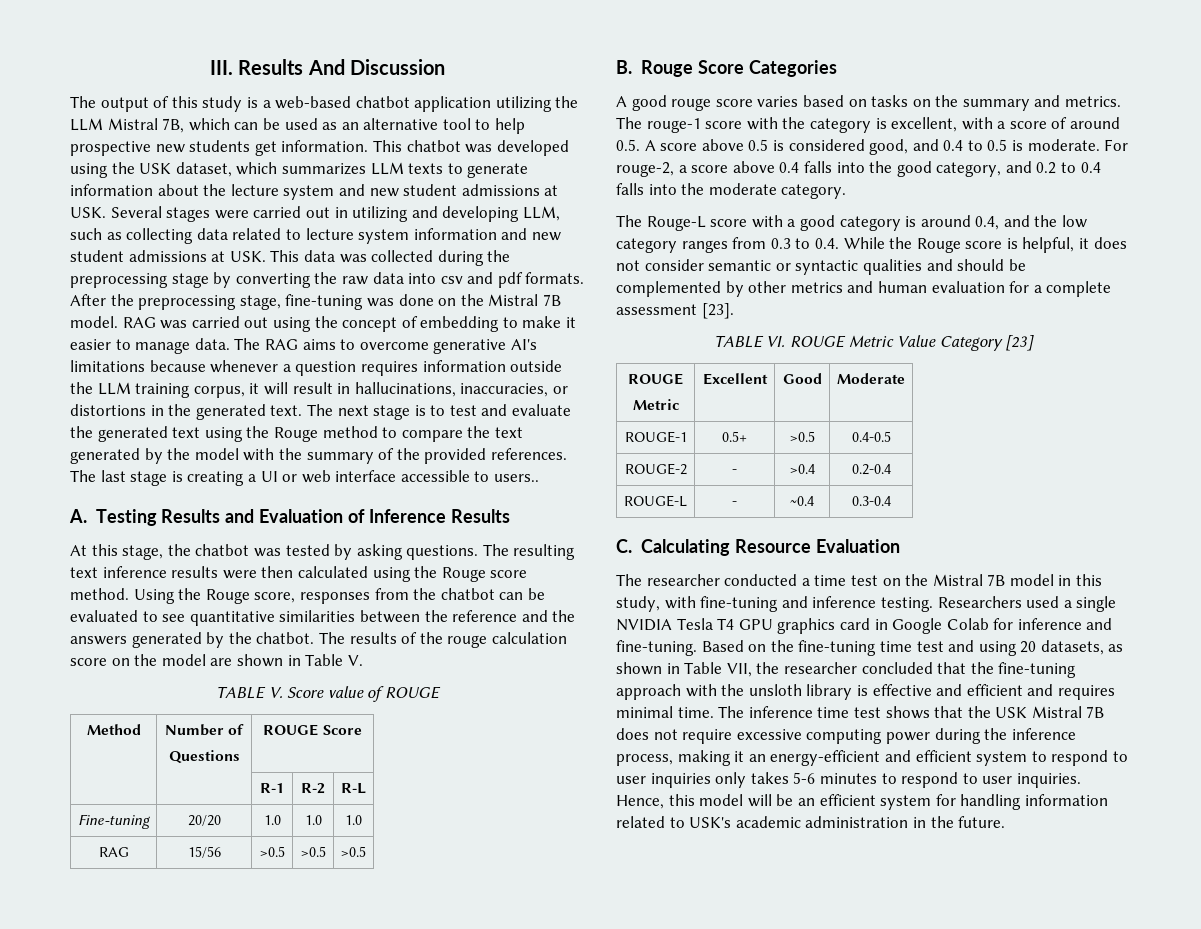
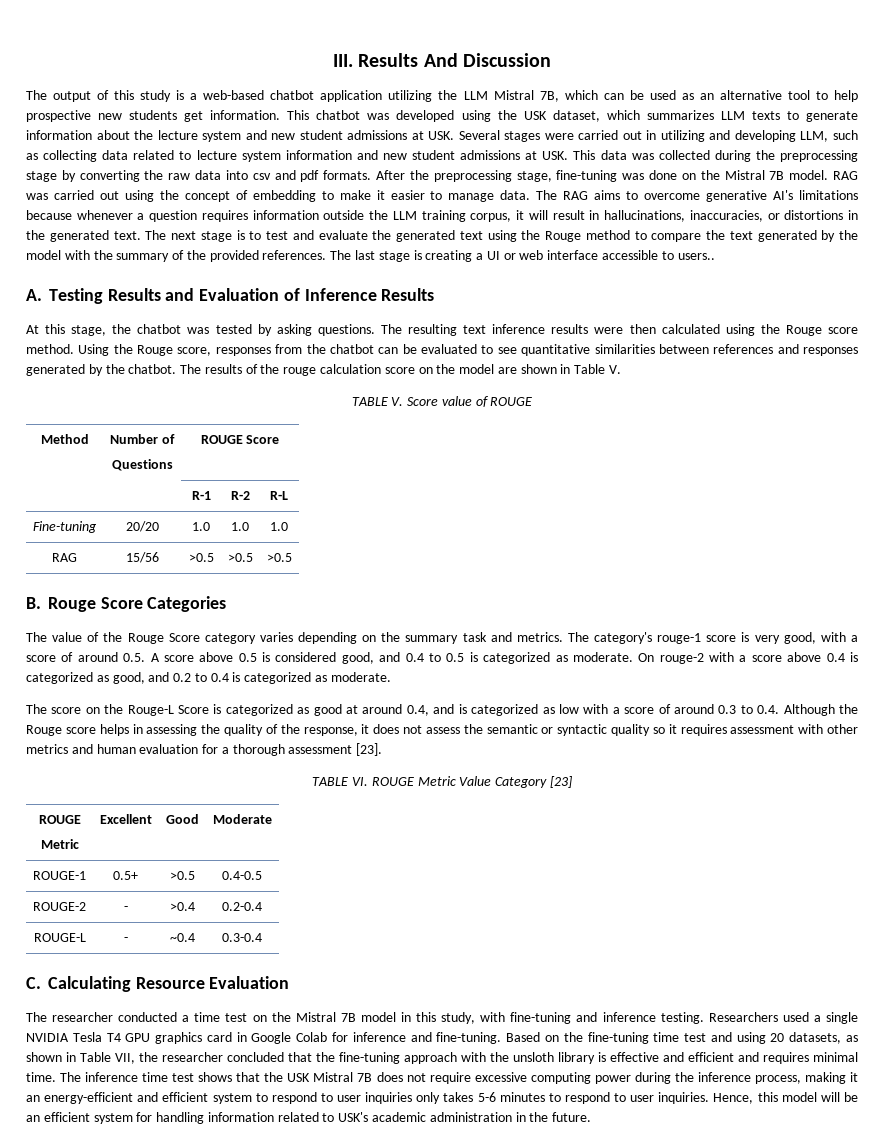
- Using the Rouge score, responses from the chatbot can be evaluated to see quantitative similarities between the reference and the answers generated by the chatbot.
+ Using the Rouge score, responses from the chatbot can be evaluated to see quantitative similarities between references and responses generated by the chatbot.
- A good rouge score varies based on tasks on the summary and metrics.
+ The value of the Rouge Score category varies depending on the summary task and metrics.
- The rouge-1 score with the category is excellent, with a score of around 0.5. A score above 0.5 is considered good, and 0.4 to 0.5 is moderate. For rouge-2, a score above 0.4 falls into the good category, and 0.2 to 0.4 falls into the moderate category.
- The Rouge-L score with a good category is around 0.4, and the low category ranges from 0.3 to 0.4. While the Rouge score is helpful, it does not consider semantic or syntactic qualities and should be complemented by other metrics and human evaluation for a complete assessment [23].
+ The category's rouge-1 score is very good, with a score of around 0.5. A score above 0.5 is considered good, and 0.4 to 0.5 is categorized as moderate. On rouge-2 with a score above 0.4 is categorized as good, and 0.2 to 0.4 is categorized as moderate.
+ The score on the Rouge-L Score is categorized as good at around 0.4, and is categorized as low with a score of around 0.3 to 0.4. Although the Rouge score helps in assessing the quality of the response, it does not assess the semantic or syntactic quality so it requires assessment with other metrics and human evaluation for a thorough assessment [23].

